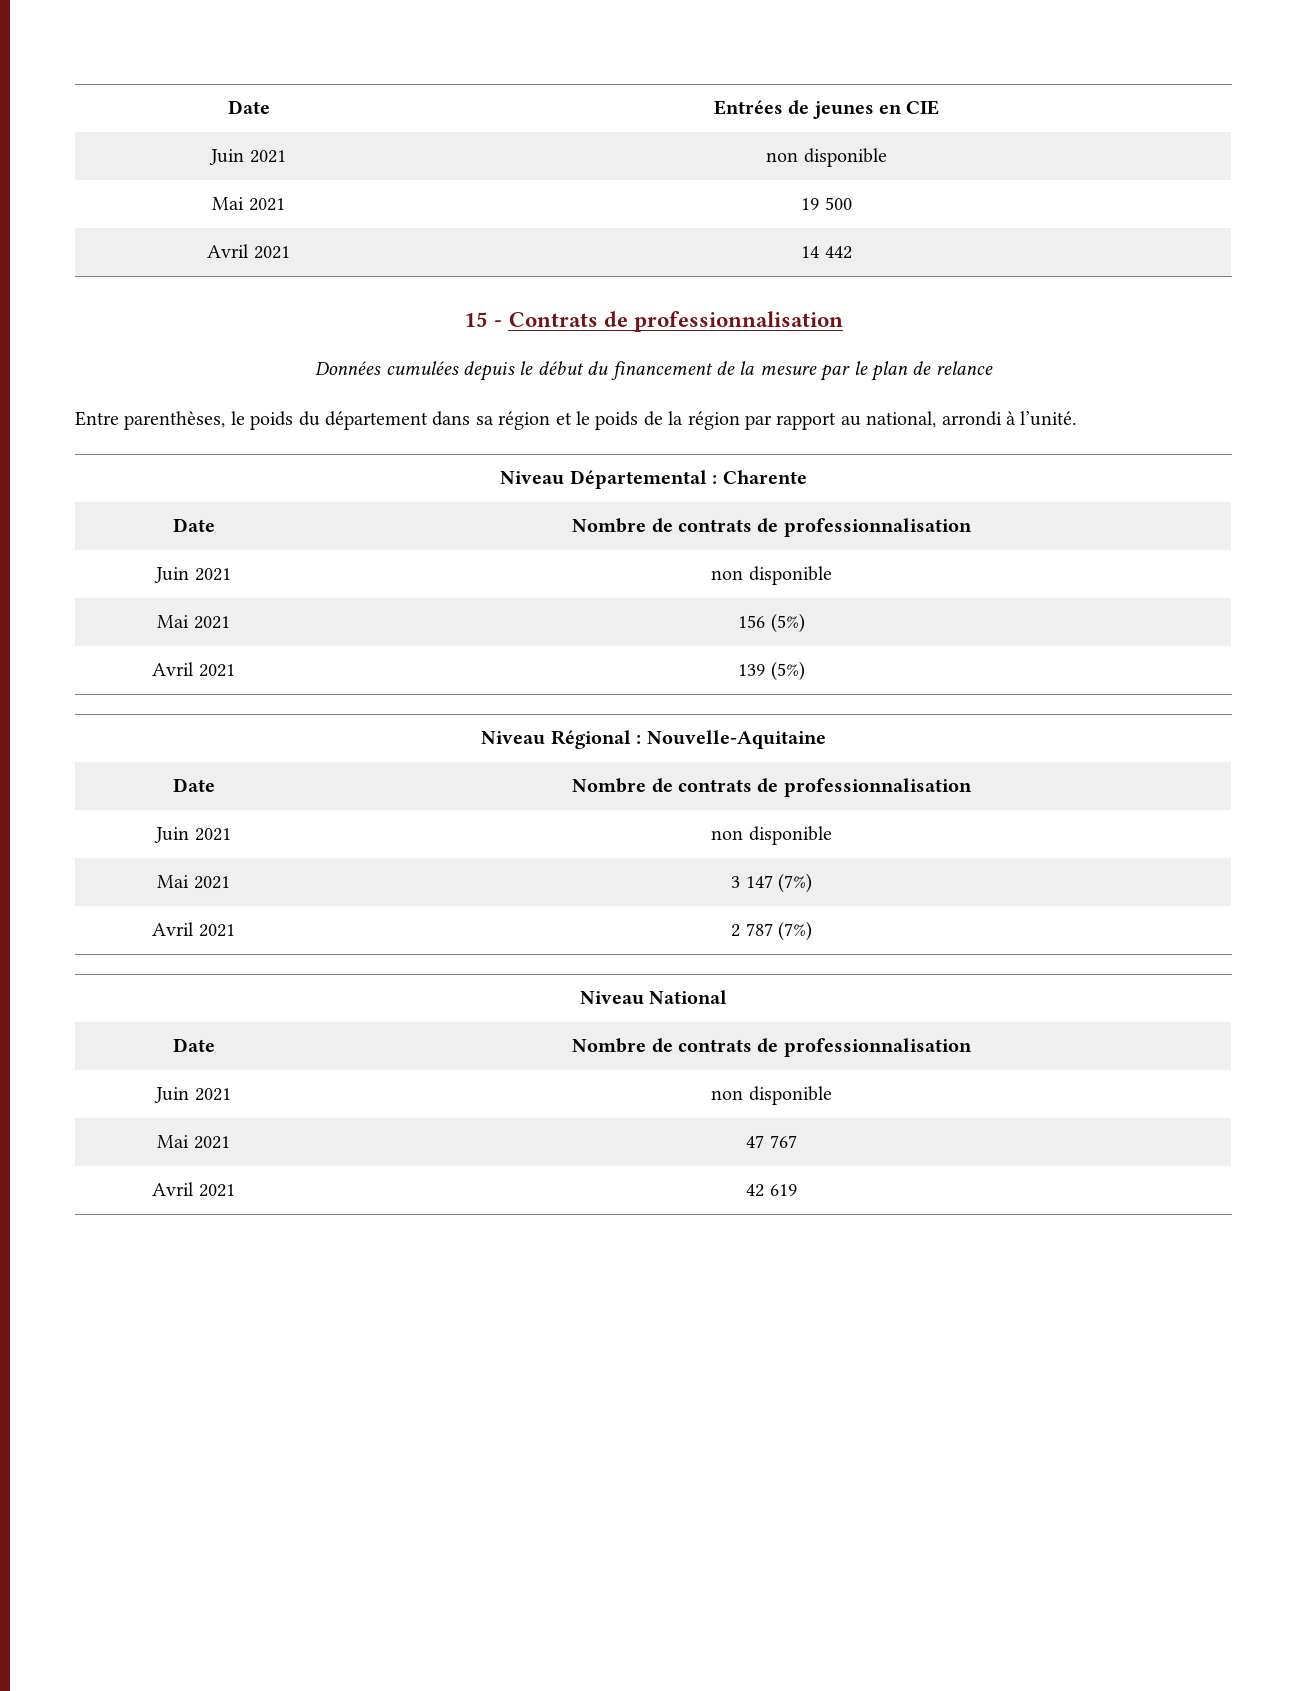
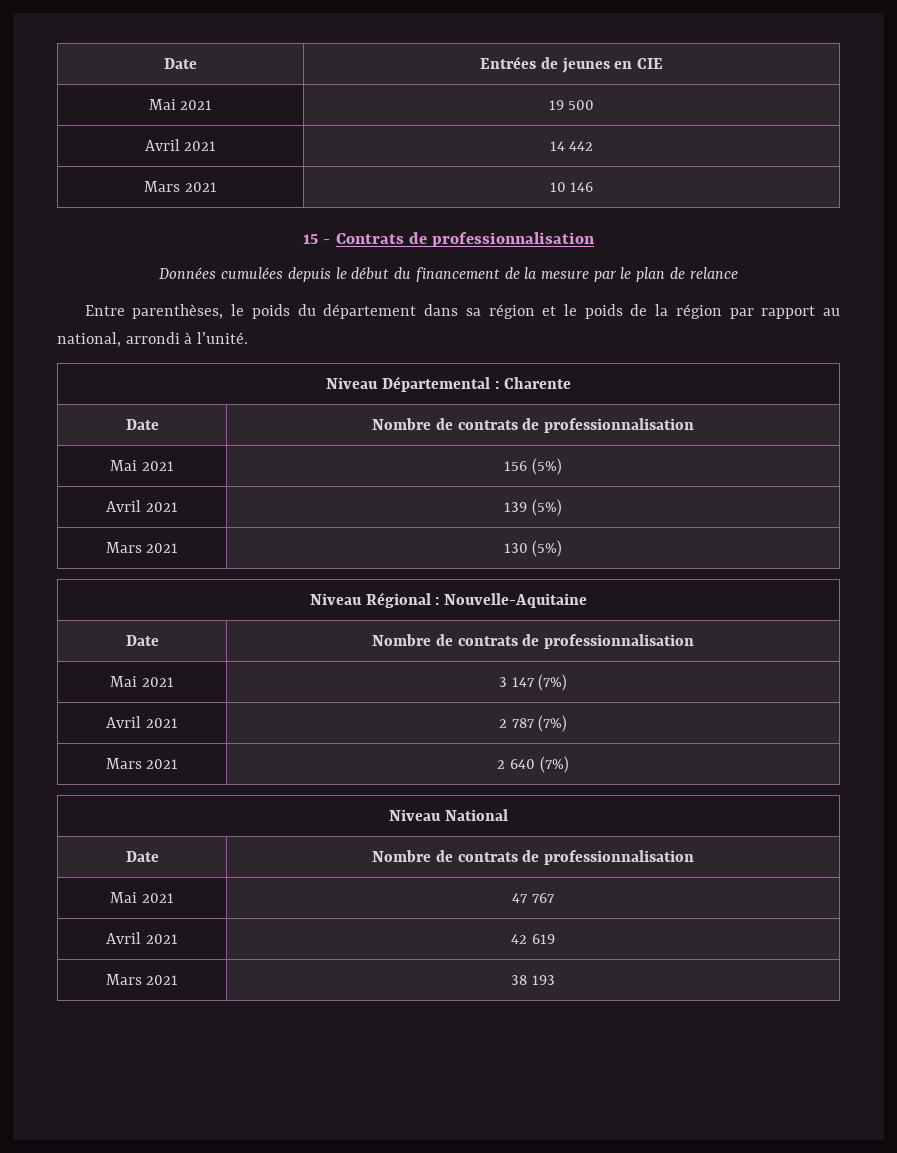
  Date | Entrées de jeunes en CIE
- Juin 2021 | non disponible
+ Mars 2021 | 10 146
  Niveau Départemental : Charente
  Date | Nombre de contrats de professionnalisation
- Juin 2021 | non disponible
+ Mars 2021 | 130 (5%)
  Niveau Régional : Nouvelle-Aquitaine
  Date | Nombre de contrats de professionnalisation
- Juin 2021 | non disponible
+ Mars 2021 | 2 640 (7%)
  Niveau National
  Date | Nombre de contrats de professionnalisation
- Juin 2021 | non disponible
+ Mars 2021 | 38 193

